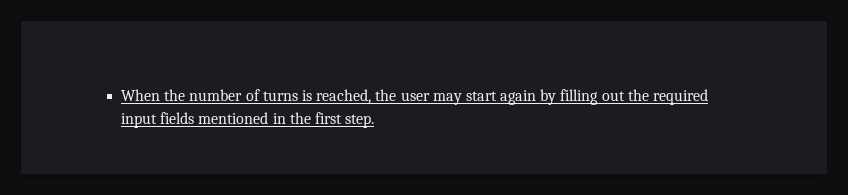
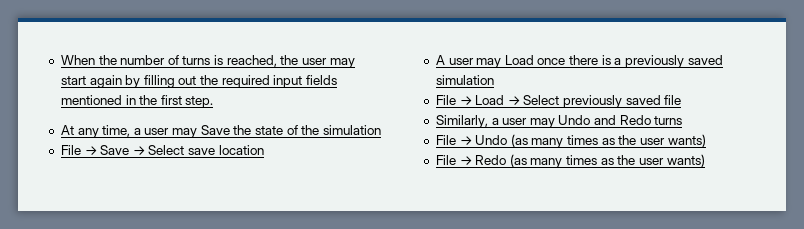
+ At any time, a user may Save the state of the simulation
+ File → Save → Select save location
+ A user may Load once there is a previously saved simulation
+ File → Load → Select previously saved file
+ Similarly, a user may Undo and Redo turns
+ File → Undo (as many times as the user wants)
+ File → Redo (as many times as the user wants)

